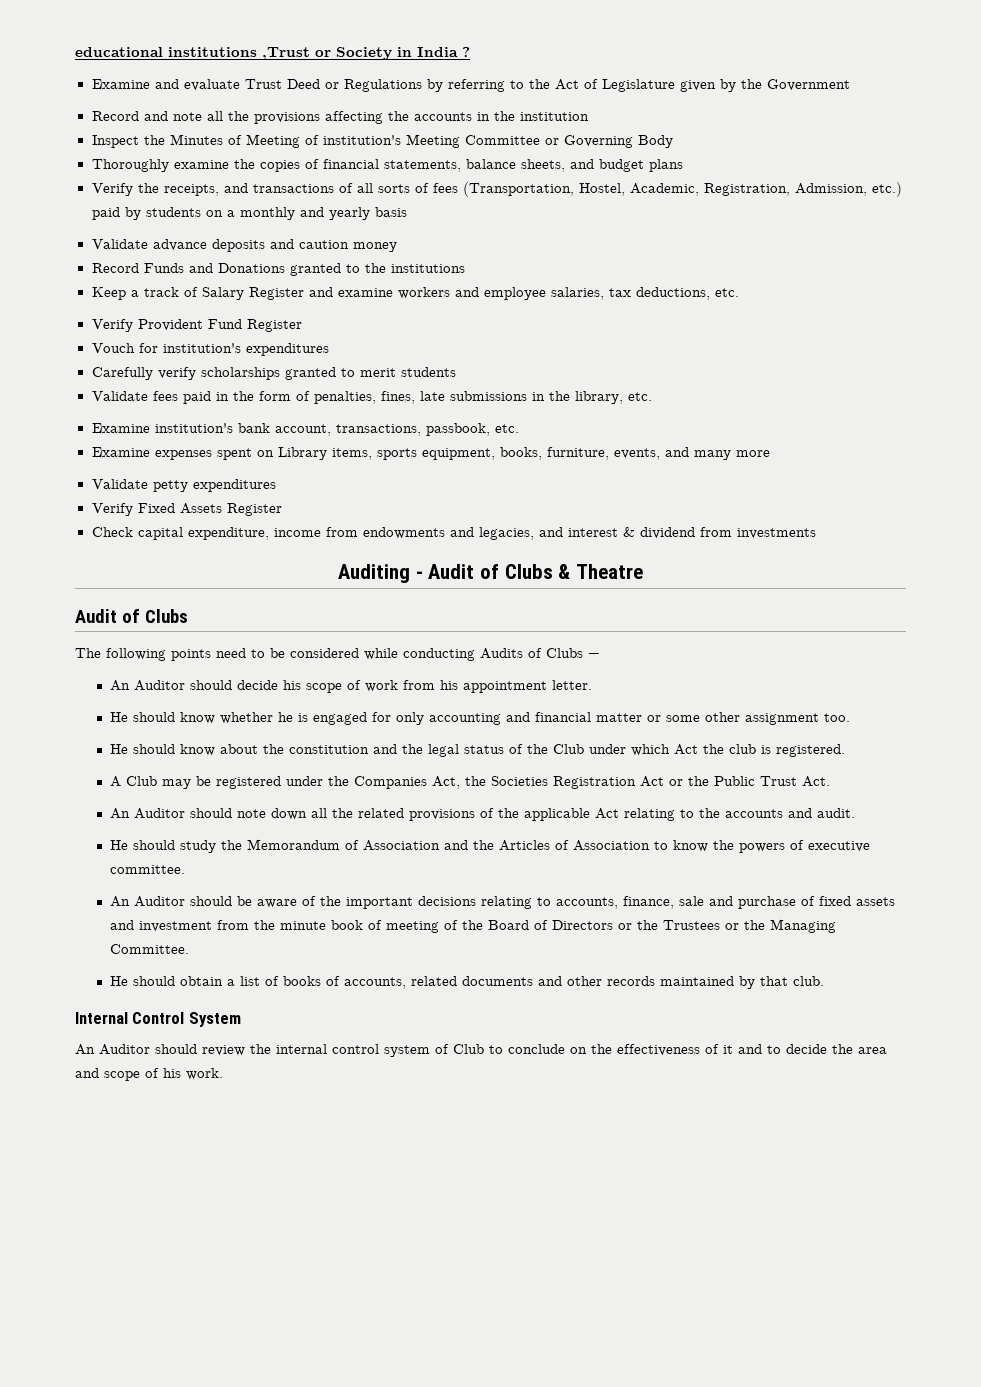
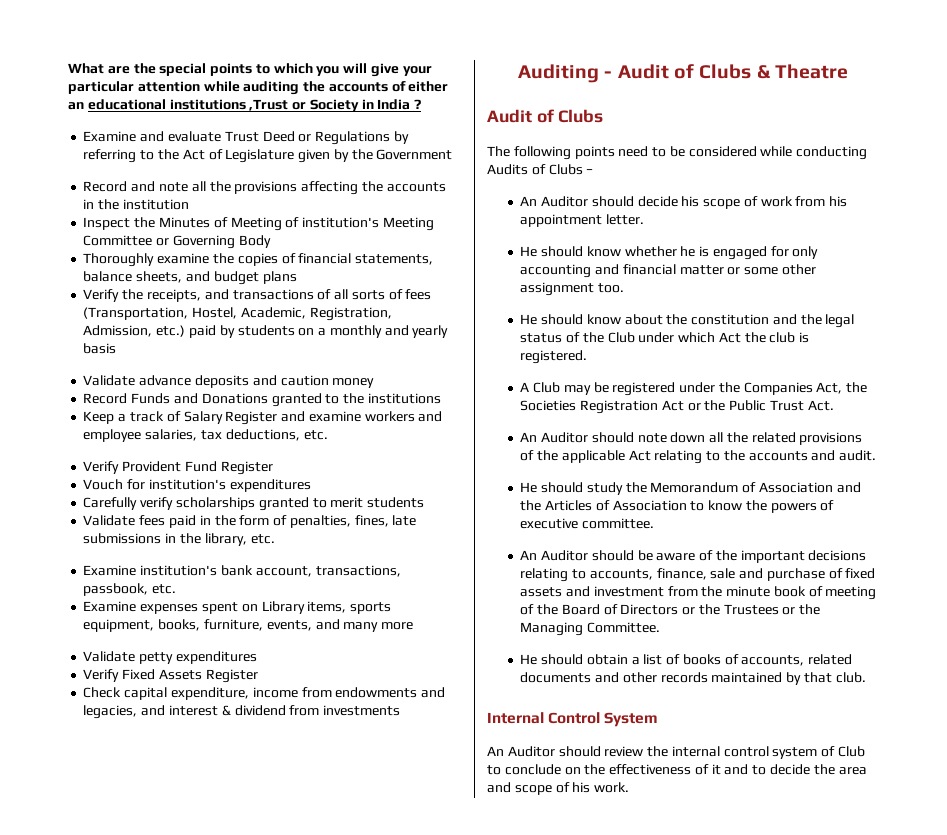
- educational institutions ,Trust or Society in India ?
+ What are the special points to which you will give your particular attention while auditing the accounts of either an educational institutions ,Trust or Society in India ?

